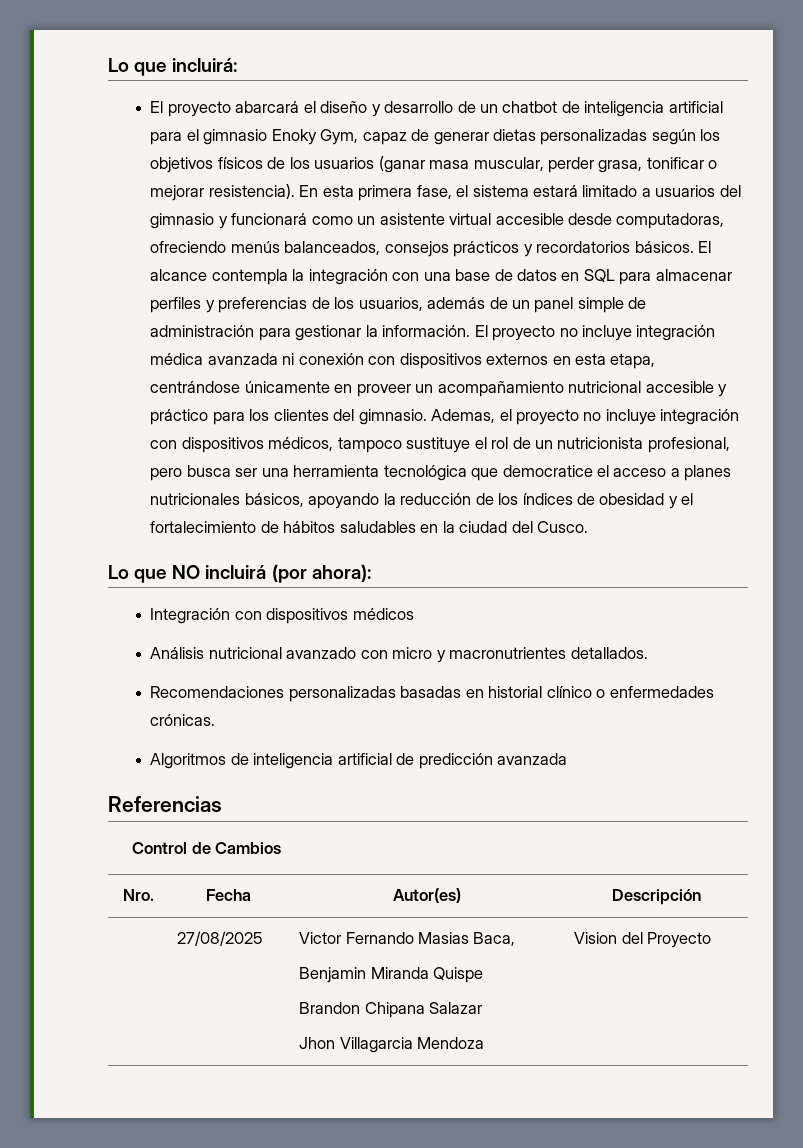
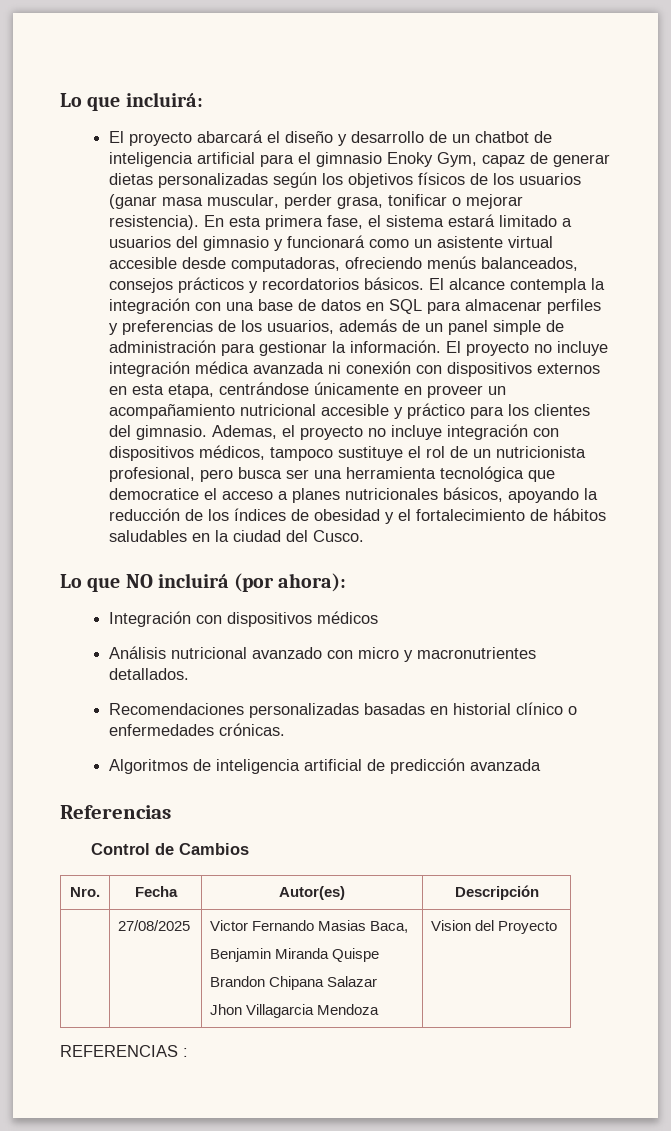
+ REFERENCIAS :

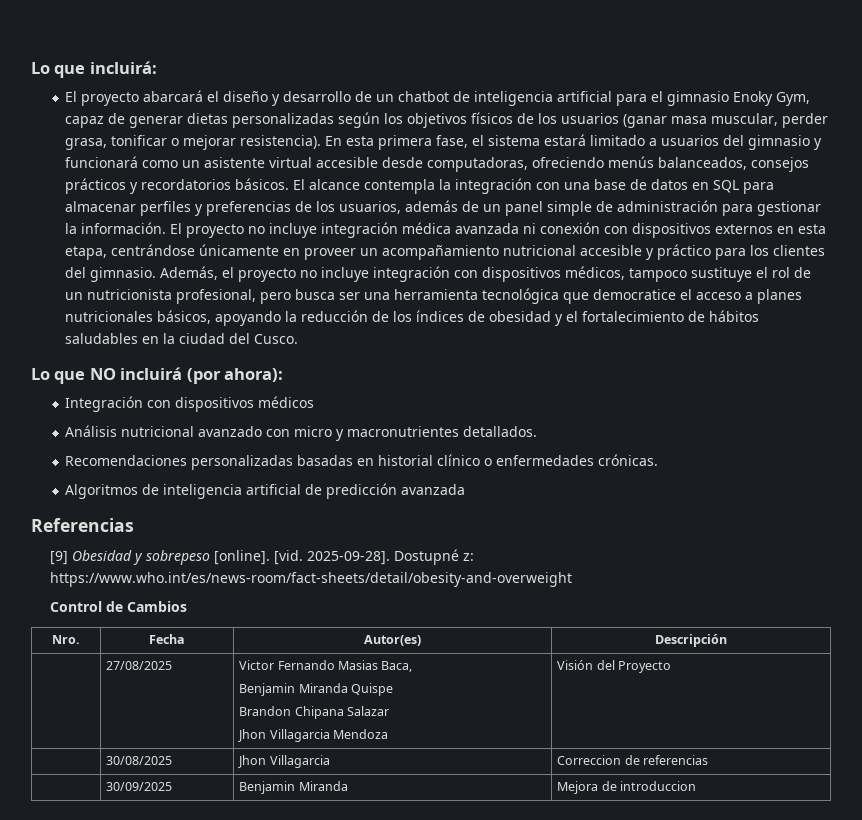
- Ademas, el proyecto no incluye integración con dispositivos médicos, tampoco sustituye el rol de un nutricionista profesional, pero busca ser una herramienta tecnológica que democratice el acceso a planes nutricionales básicos, apoyando la reducción de los índices de obesidad y el fortalecimiento de hábitos saludables en la ciudad del Cusco.
+ Además, el proyecto no incluye integración con dispositivos médicos, tampoco sustituye el rol de un nutricionista profesional, pero busca ser una herramienta tecnológica que democratice el acceso a planes nutricionales básicos, apoyando la reducción de los índices de obesidad y el fortalecimiento de hábitos saludables en la ciudad del Cusco.
+ [9] Obesidad y sobrepeso [online]. [vid. 2025-09-28]. Dostupné z: https://www.who.int/es/news-room/fact-sheets/detail/obesity-and-overweight
  | 27/08/2025 | Victor Fernando Masias Baca,
  Benjamin Miranda Quispe
  Brandon Chipana Salazar
- Jhon Villagarcia Mendoza | Vision del Proyecto
+ Jhon Villagarcia Mendoza | Visión del Proyecto
- REFERENCIAS :
+ | 30/08/2025 | Jhon Villagarcia | Correccion de referencias
+ | 30/09/2025 | Benjamin Miranda | Mejora de introduccion

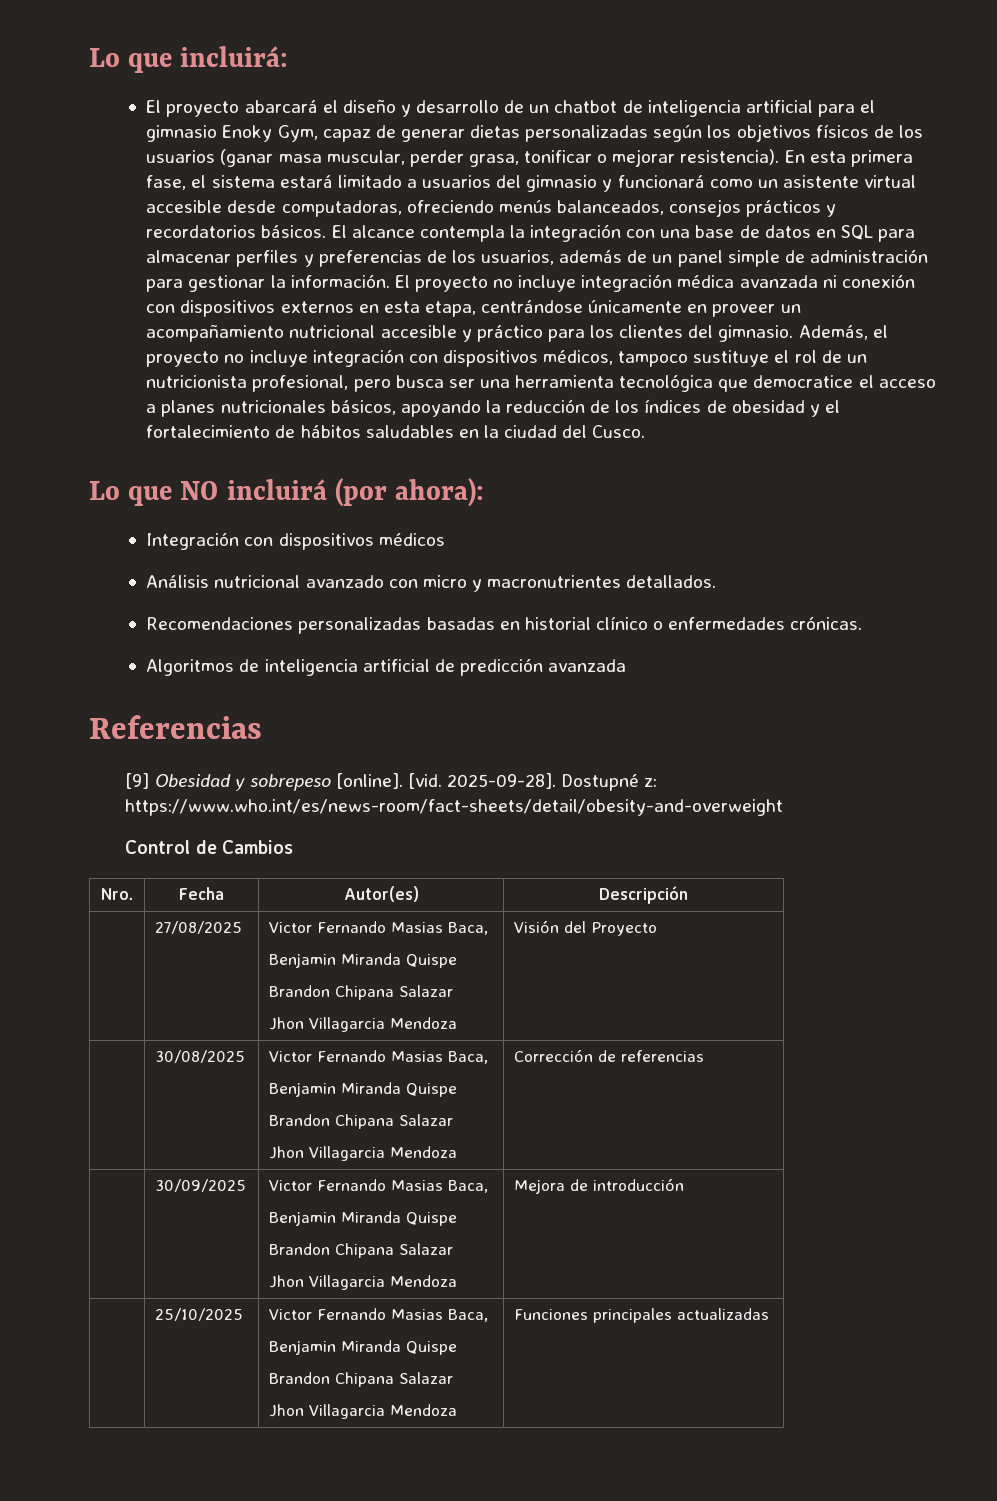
- | 30/08/2025 | Jhon Villagarcia | Correccion de referencias
+ | 30/08/2025 | Victor Fernando Masias Baca,
+ Benjamin Miranda Quispe
+ Brandon Chipana Salazar
+ Jhon Villagarcia Mendoza | Corrección de referencias
- | 30/09/2025 | Benjamin Miranda | Mejora de introduccion
+ | 30/09/2025 | Victor Fernando Masias Baca,
+ Benjamin Miranda Quispe
+ Brandon Chipana Salazar
+ Jhon Villagarcia Mendoza | Mejora de introducción
+ | 25/10/2025 | Victor Fernando Masias Baca,
+ Benjamin Miranda Quispe
+ Brandon Chipana Salazar
+ Jhon Villagarcia Mendoza | Funciones principales actualizadas

